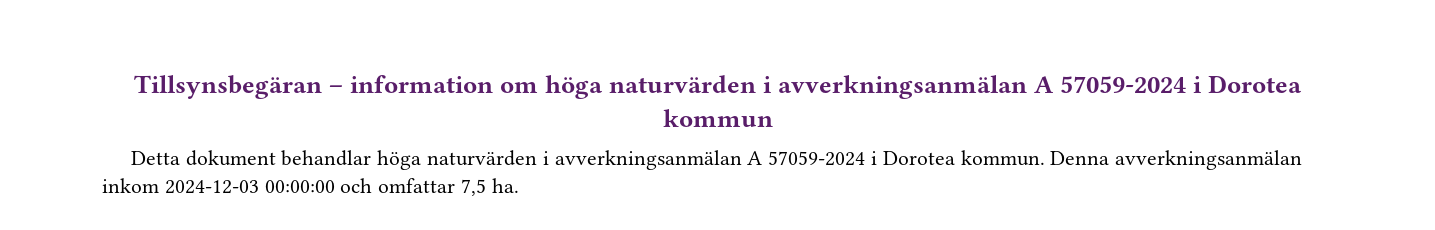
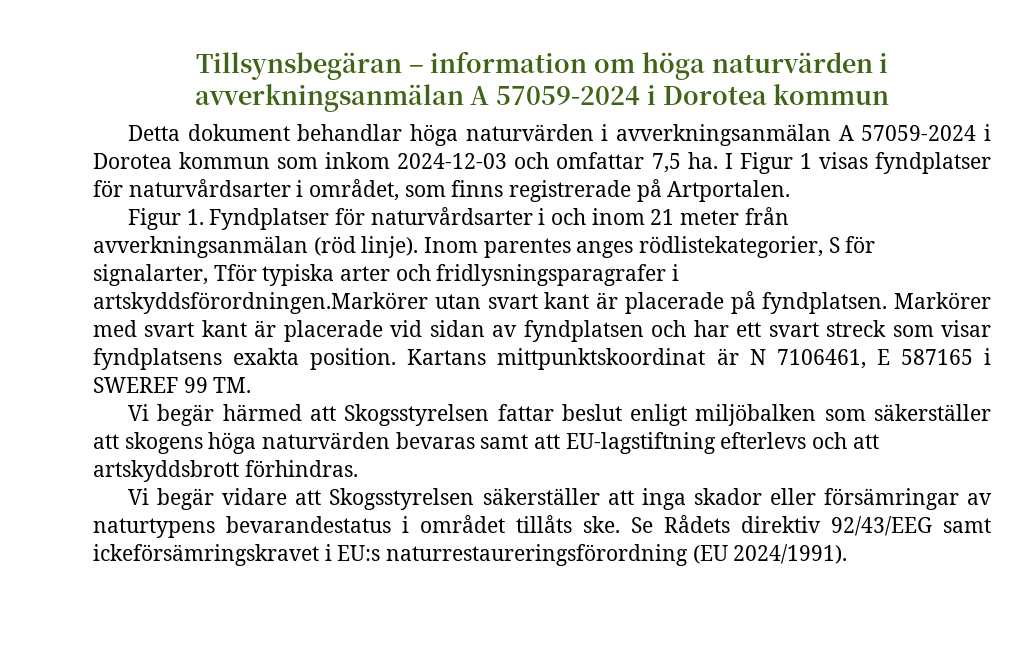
- Detta dokument behandlar höga naturvärden i avverkningsanmälan A 57059-2024 i Dorotea kommun. Denna avverkningsanmälan inkom 2024-12-03 00:00:00 och omfattar 7,5 ha.
+ Detta dokument behandlar höga naturvärden i avverkningsanmälan A 57059-2024 i Dorotea kommun som inkom 2024-12-03 och omfattar 7,5 ha.
+ I Figur 1 visas fyndplatser för naturvårdsarter i området, som finns registrerade på Artportalen.
+ Figur 1. Fyndplatser för naturvårdsarter i och inom 21 meter från avverkningsanmälan (röd linje). Inom parentes anges rödlistekategorier, S för signalarter, Tför typiska arter och fridlysningsparagrafer i artskyddsförordningen.Markörer utan svart kant är placerade på fyndplatsen. Markörer med svart kant är placerade vid sidan av fyndplatsen och har ett svart streck som visar fyndplatsens exakta position. Kartans mittpunktskoordinat är N 7106461, E 587165 i SWEREF 99 TM.
+ Vi begär härmed att Skogsstyrelsen fattar beslut enligt miljöbalken som säkerställer att skogens höga naturvärden bevaras samt att EU-lagstiftning efterlevs och att artskyddsbrott förhindras.
+ Vi begär vidare att Skogsstyrelsen säkerställer att inga skador eller försämringar av naturtypens bevarandestatus i området tillåts ske. Se Rådets direktiv 92/43/EEG samt ickeförsämringskravet i EU:s naturrestaureringsförordning (EU 2024/1991).

